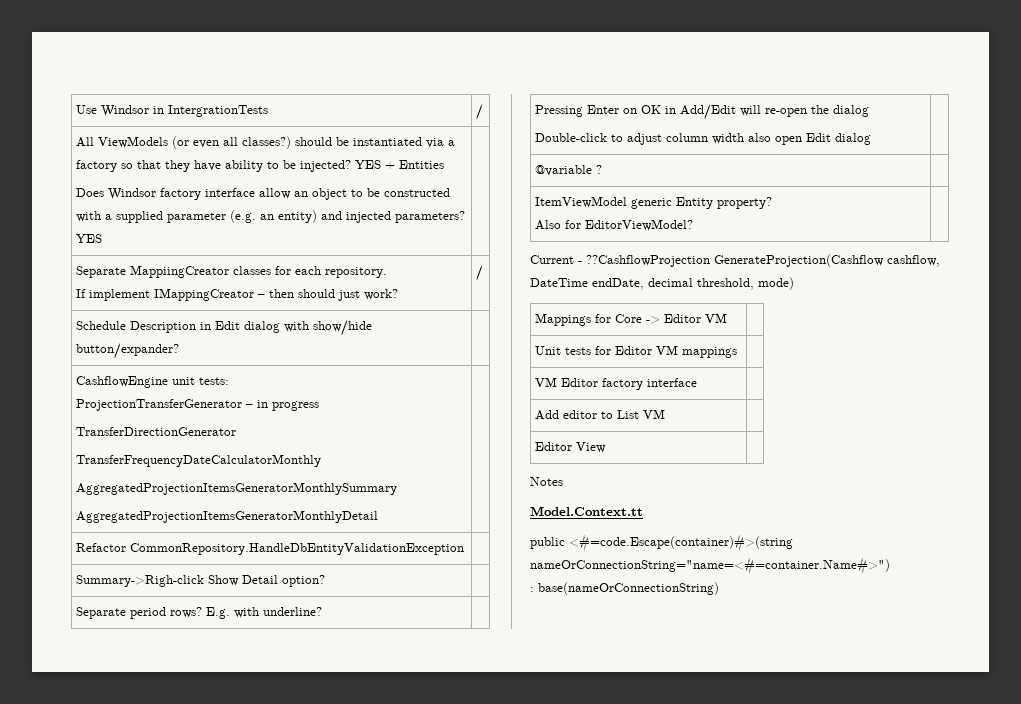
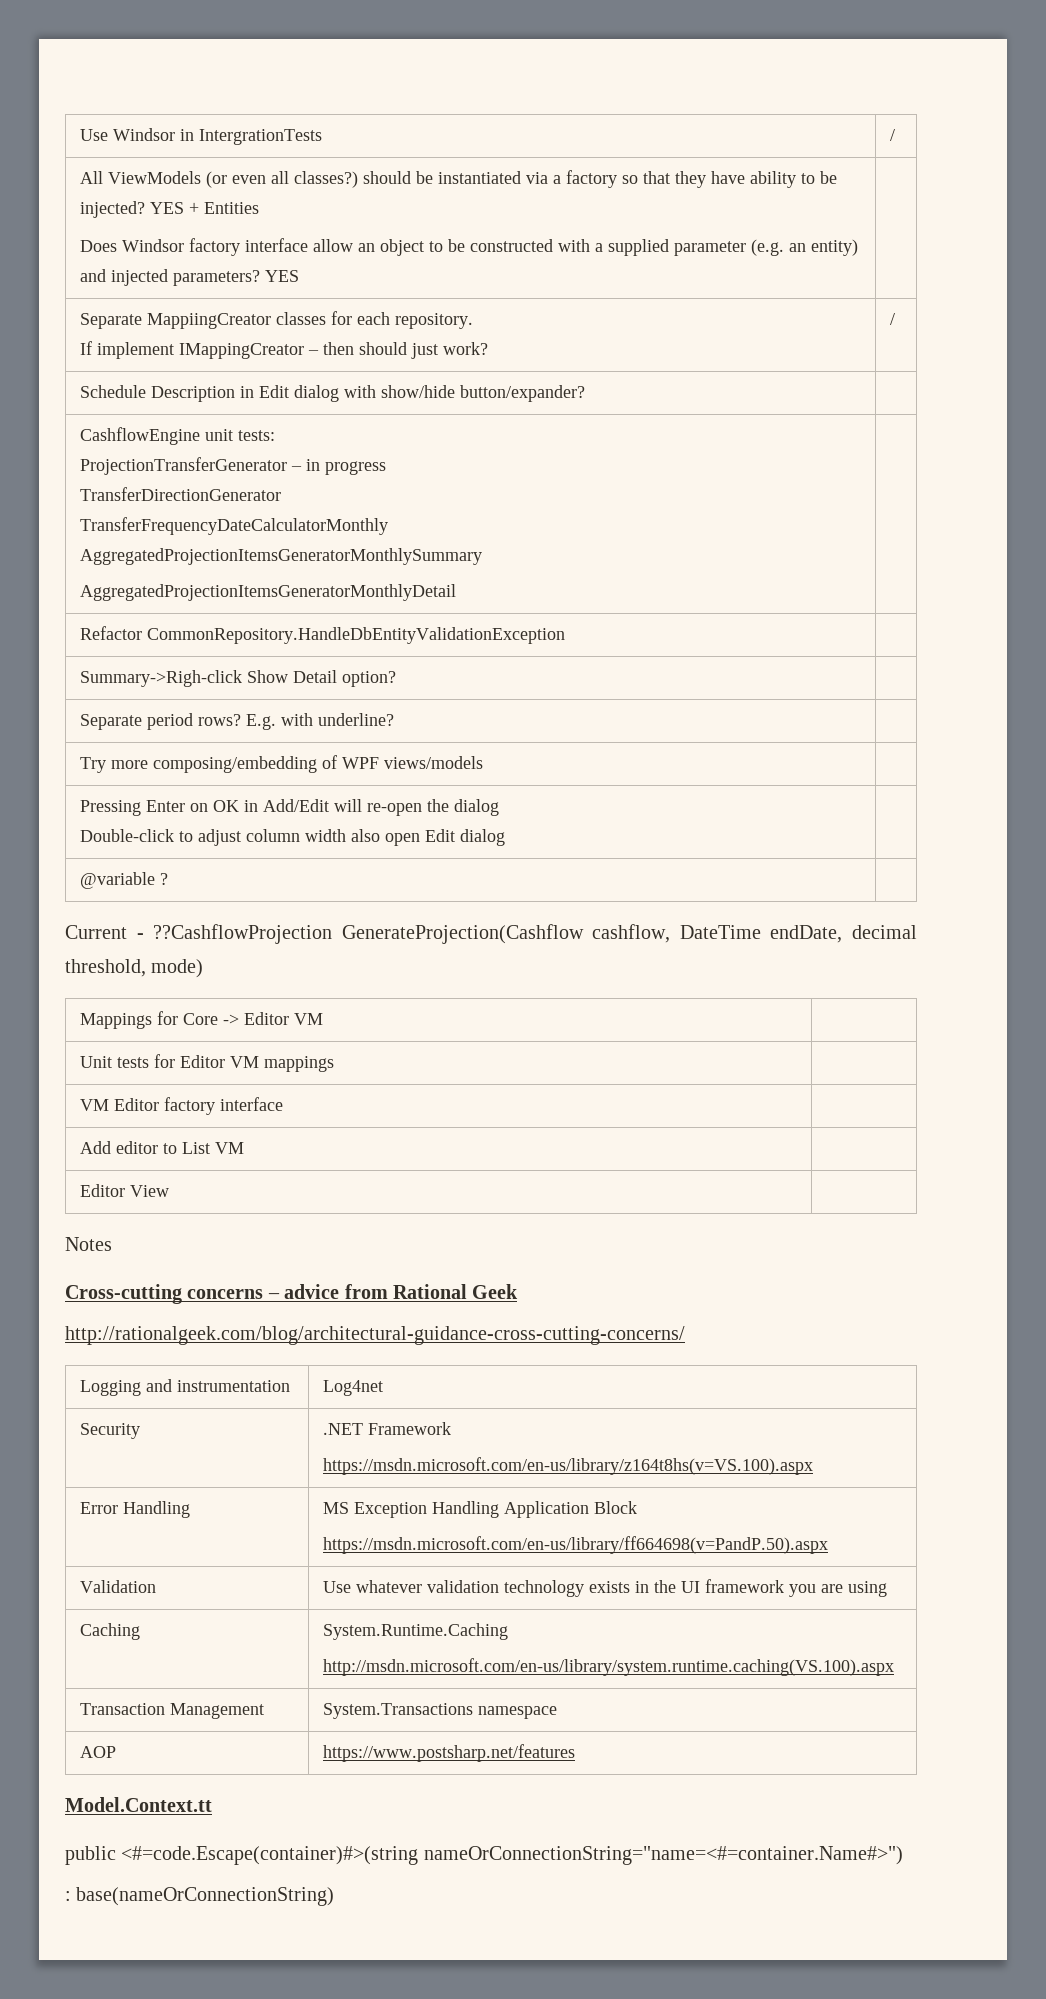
+ Try more composing/embedding of WPF views/models |
- ItemViewModel generic Entity property?
- Also for EditorViewModel? |
+ Cross-cutting concerns – advice from Rational Geek
+ http://rationalgeek.com/blog/architectural-guidance-cross-cutting-concerns/
+ Logging and instrumentation | Log4net
+ Security | .NET Framework
+ https://msdn.microsoft.com/en-us/library/z164t8hs(v=VS.100).aspx
+ Error Handling | MS Exception Handling Application Block
+ https://msdn.microsoft.com/en-us/library/ff664698(v=PandP.50).aspx
+ Validation | Use whatever validation technology exists in the UI framework you are using
+ Caching | System.Runtime.Caching
+ http://msdn.microsoft.com/en-us/library/system.runtime.caching(VS.100).aspx
+ Transaction Management | System.Transactions namespace
+ AOP | https://www.postsharp.net/features

